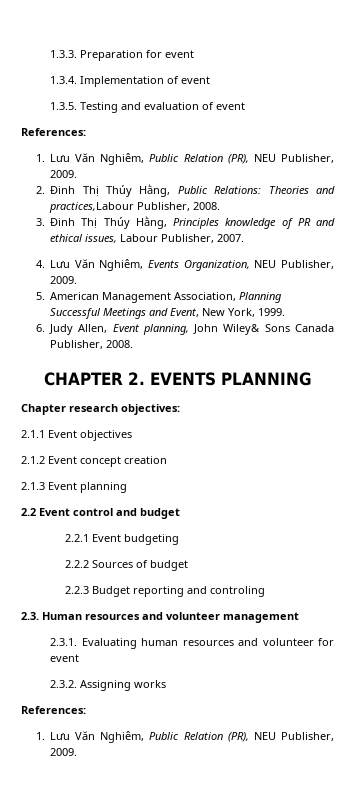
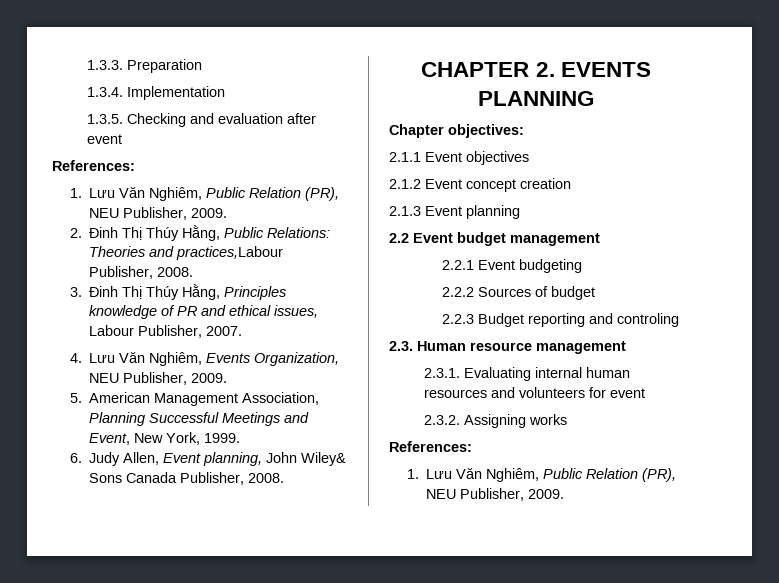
- 1.3.3. Preparation for event
+ 1.3.3. Preparation
- 1.3.4. Implementation of event
+ 1.3.4. Implementation
- 1.3.5. Testing and evaluation of event
+ 1.3.5. Checking and evaluation after event
- Chapter research objectives:
+ Chapter objectives:
- 2.2 Event control and budget
+ 2.2 Event budget management
- 2.3. Human resources and volunteer management
+ 2.3. Human resource management
- 2.3.1. Evaluating human resources and volunteer for event
+ 2.3.1. Evaluating internal human resources and volunteers for event

